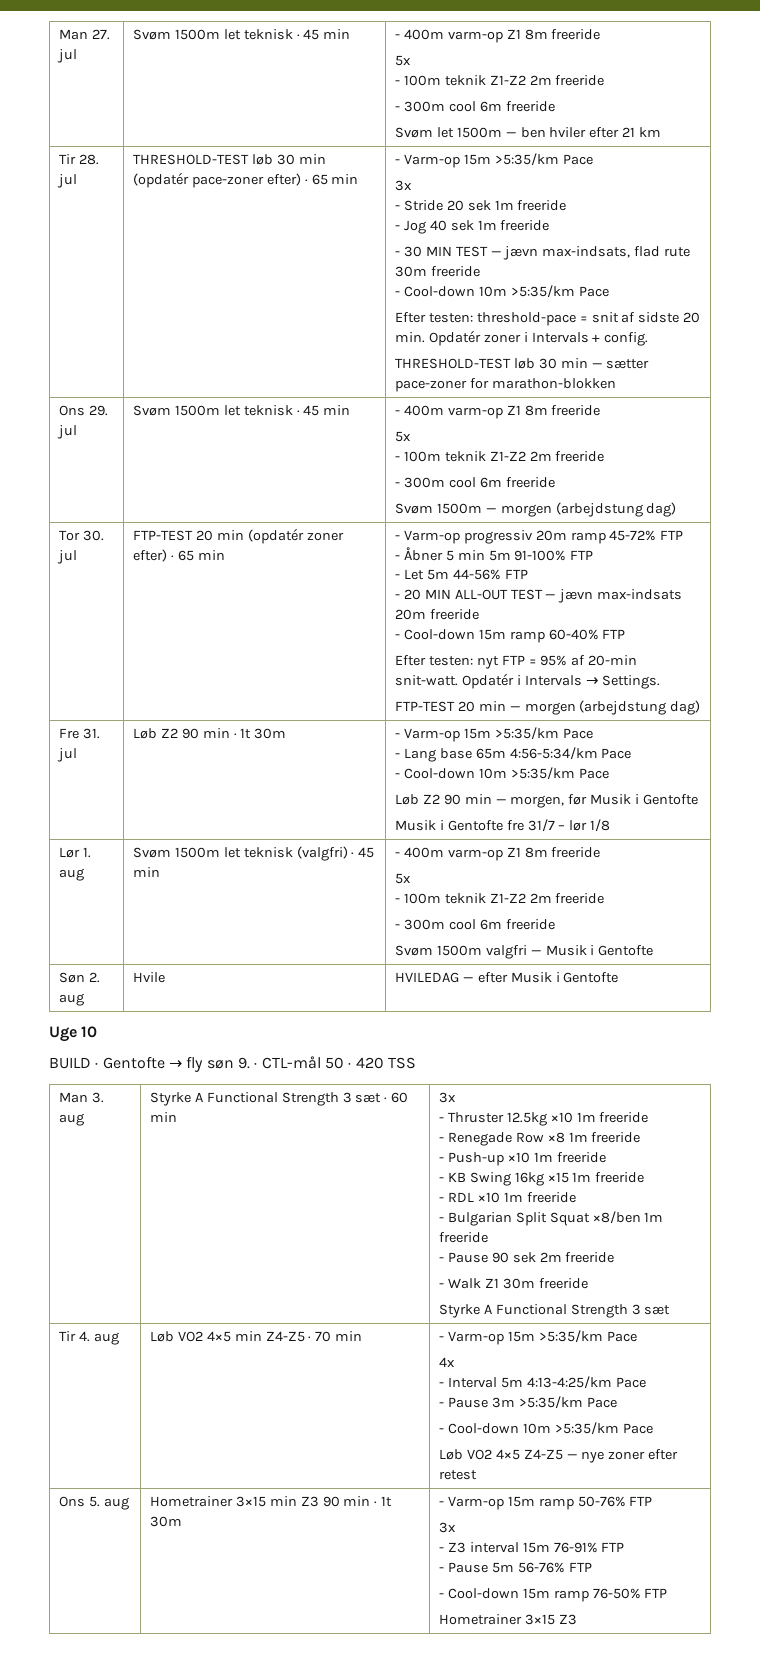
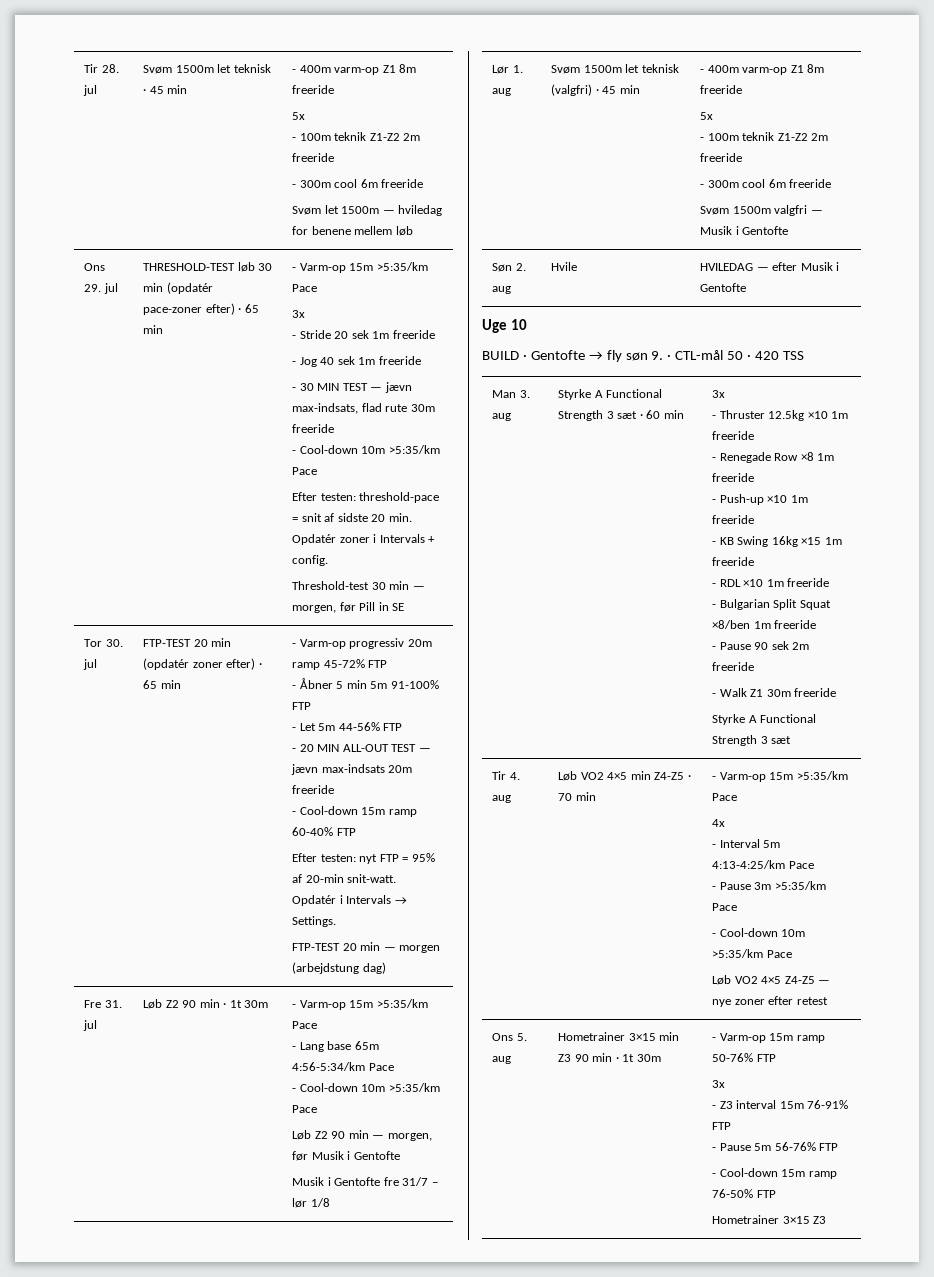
- Man 27. jul | Svøm 1500m let teknisk · 45 min | - 400m varm-op Z1 8m freeride
+ Tir 28. jul | Svøm 1500m let teknisk · 45 min | - 400m varm-op Z1 8m freeride
  5x
  - 100m teknik Z1-Z2 2m freeride
  - 300m cool 6m freeride
- Svøm let 1500m — ben hviler efter 21 km
- Tir 28. jul
+ Svøm let 1500m — hviledag for benene mellem løb
+ Ons 29. jul
- THRESHOLD-TEST løb 30 min — sætter pace-zoner for marathon-blokken
- Ons 29. jul | Svøm 1500m let teknisk · 45 min | - 400m varm-op Z1 8m freeride
- 5x
- - 100m teknik Z1-Z2 2m freeride
- - 300m cool 6m freeride
- Svøm 1500m — morgen (arbejdstung dag)
+ Threshold-test 30 min — morgen, før Pill in SE

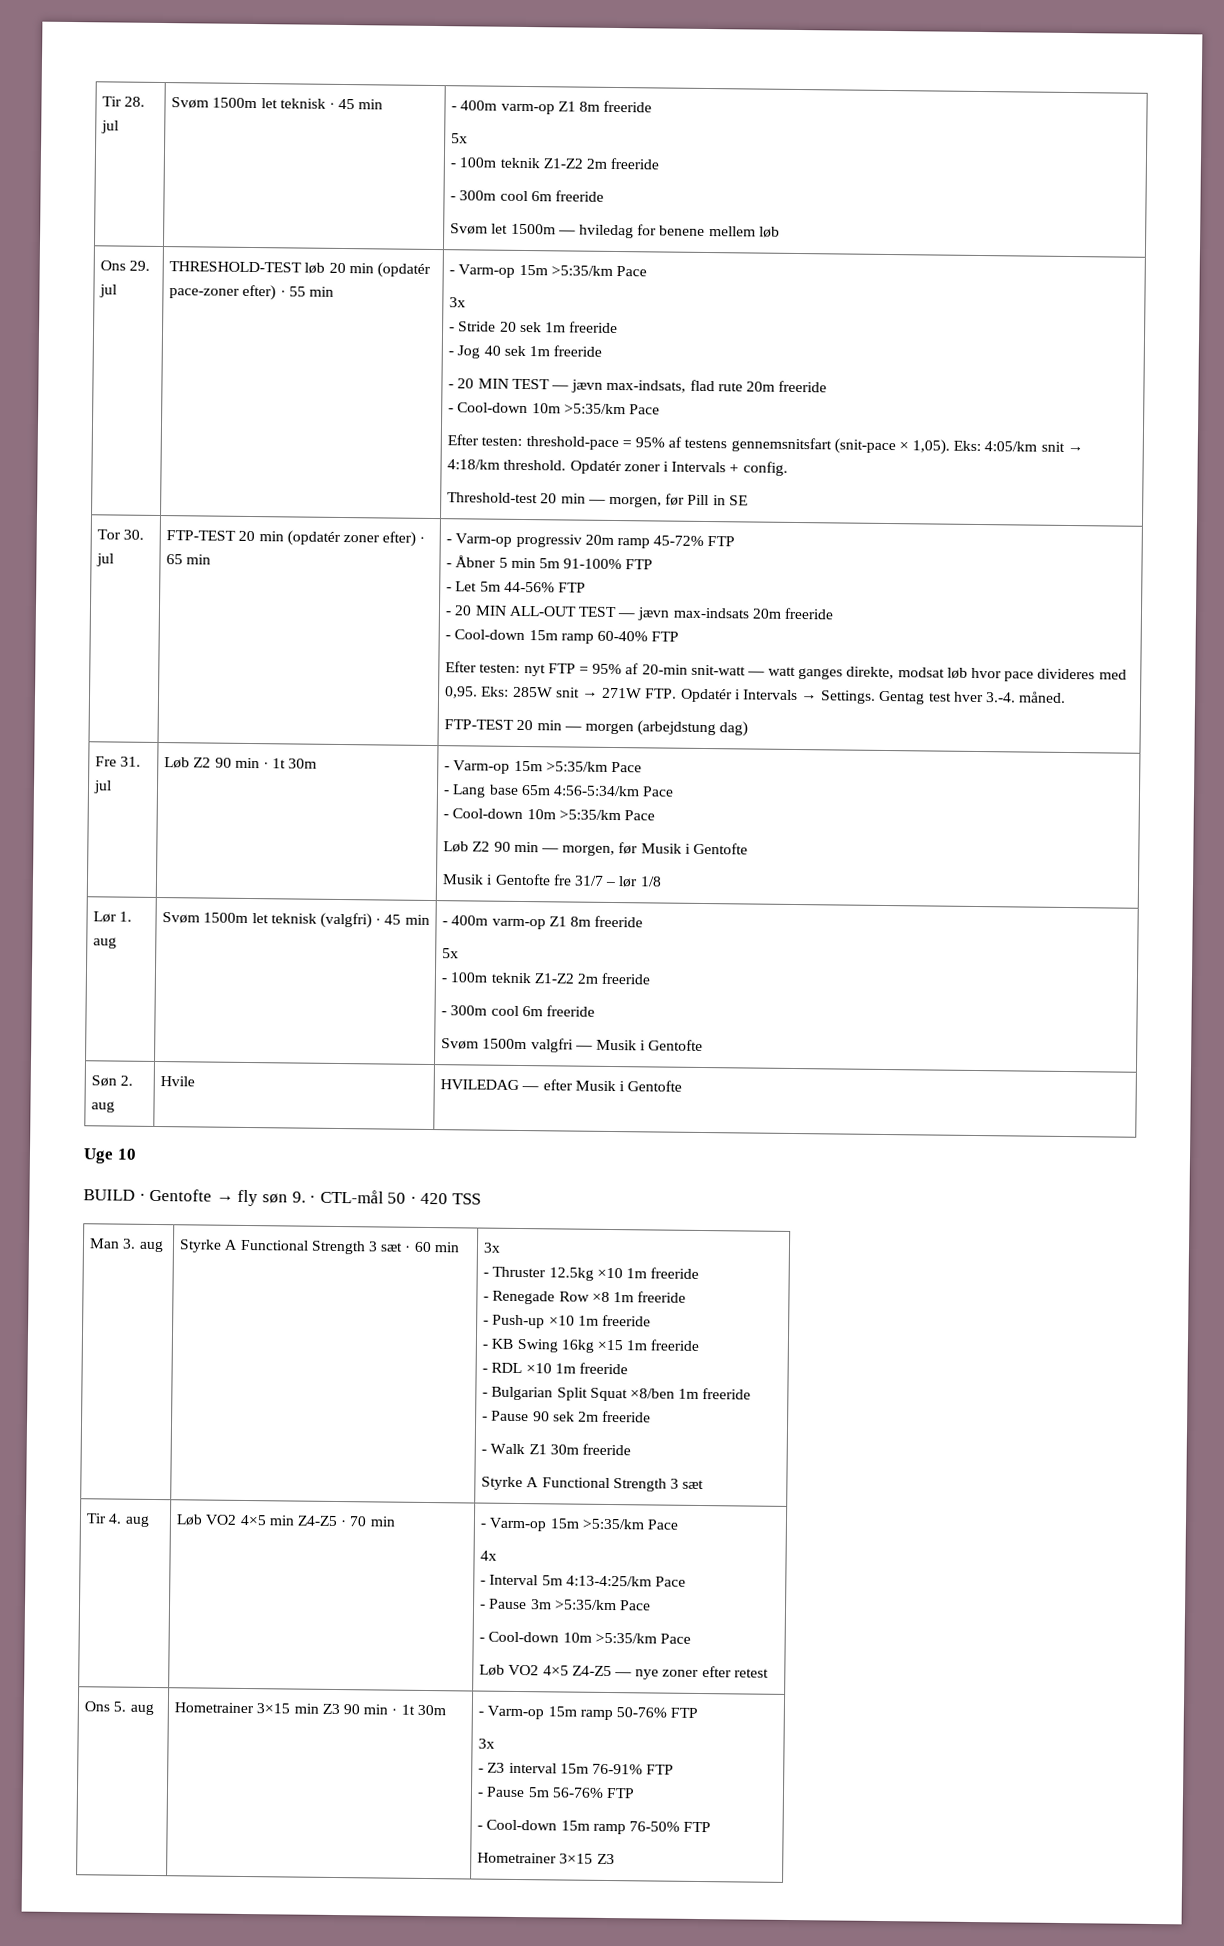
- THRESHOLD-TEST løb 30 min (opdatér pace-zoner efter) · 65 min
+ THRESHOLD-TEST løb 20 min (opdatér pace-zoner efter) · 55 min
- - 30 MIN TEST — jævn max-indsats, flad rute 30m freeride
+ - 20 MIN TEST — jævn max-indsats, flad rute 20m freeride
- Efter testen: threshold-pace = snit af sidste 20 min. Opdatér zoner i Intervals + config.
+ Efter testen: threshold-pace = 95% af testens gennemsnitsfart (snit-pace × 1,05). Eks: 4:05/km snit → 4:18/km threshold. Opdatér zoner i Intervals + config.
- Threshold-test 30 min — morgen, før Pill in SE
+ Threshold-test 20 min — morgen, før Pill in SE
- Efter testen: nyt FTP = 95% af 20-min snit-watt. Opdatér i Intervals → Settings.
+ Efter testen: nyt FTP = 95% af 20-min snit-watt — watt ganges direkte, modsat løb hvor pace divideres med 0,95. Eks: 285W snit → 271W FTP. Opdatér i Intervals → Settings. Gentag test hver 3.-4. måned.

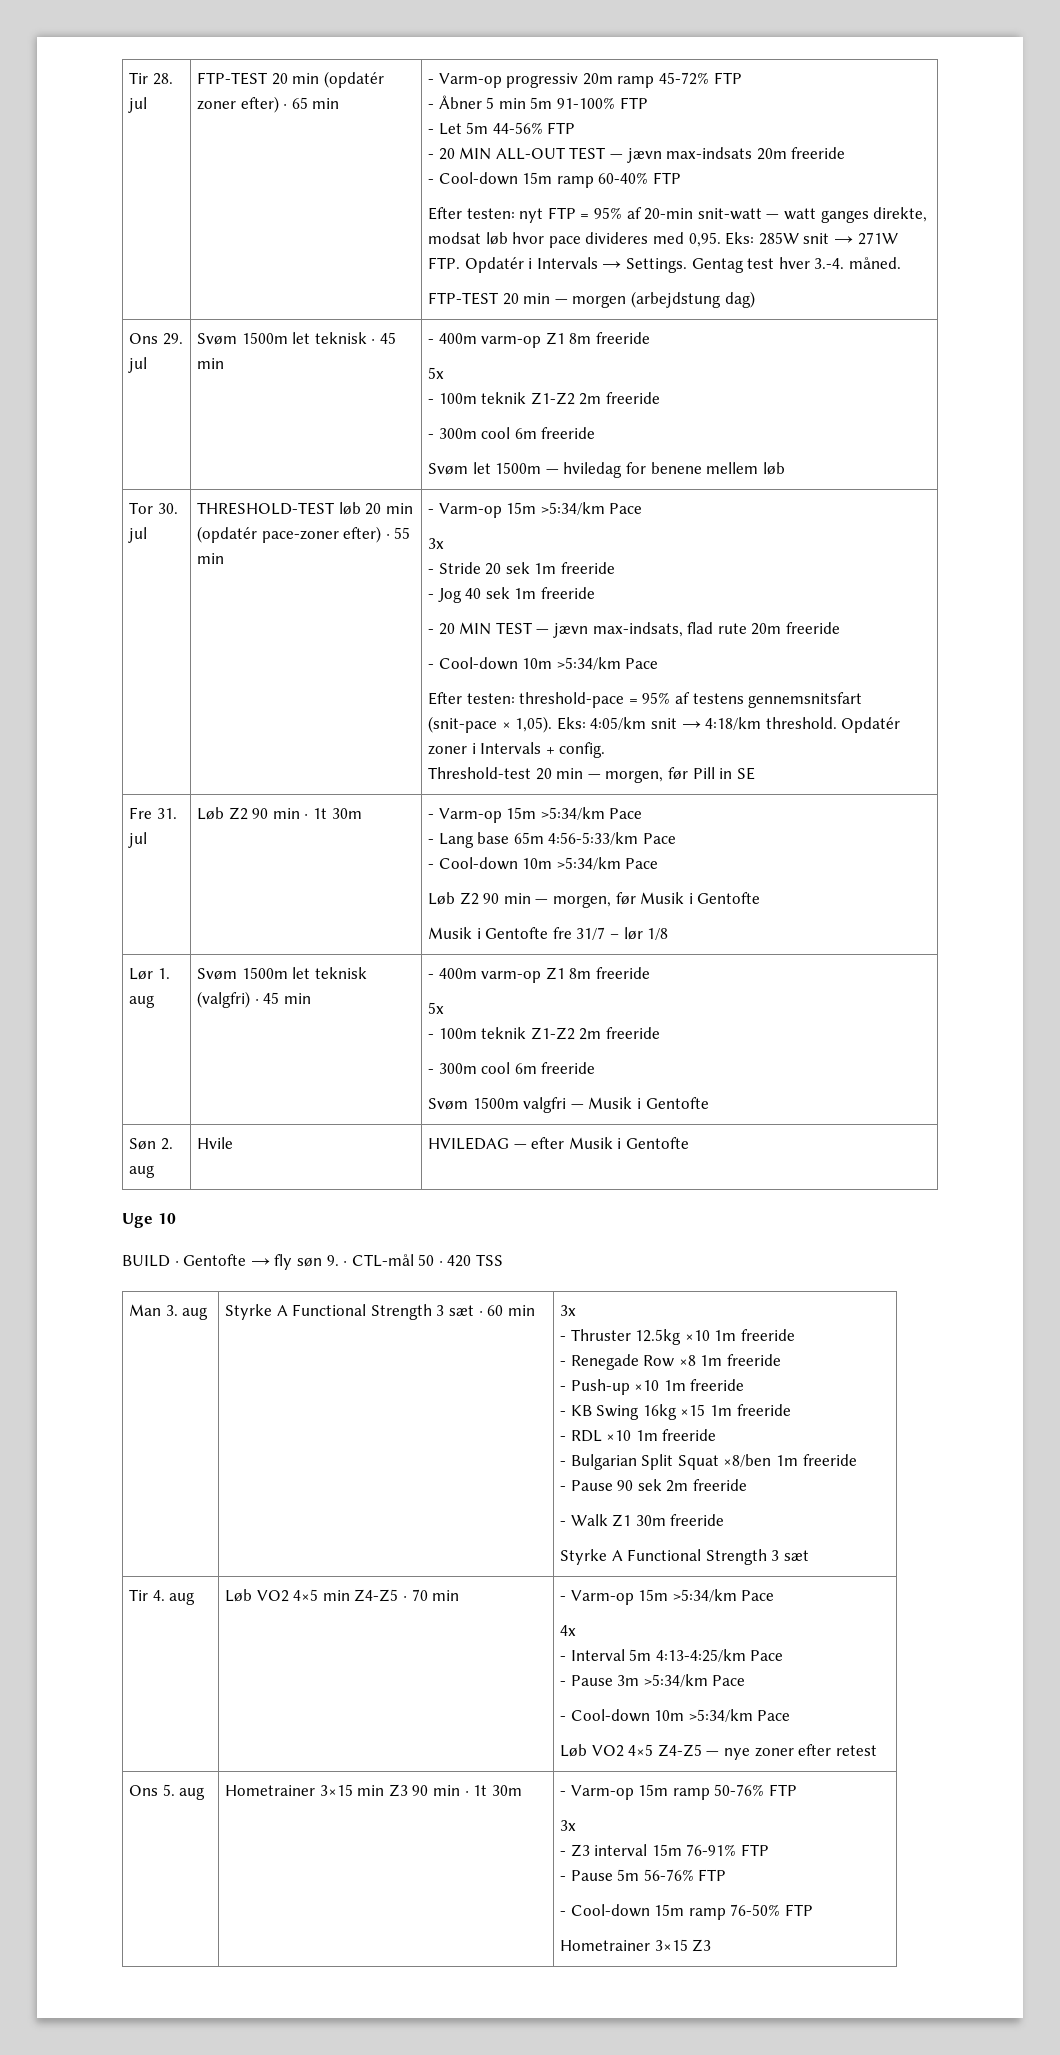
- Svøm 1500m let teknisk · 45 min | - 400m varm-op Z1 8m freeride
- 5x
- - 100m teknik Z1-Z2 2m freeride
- - 300m cool 6m freeride
- Svøm let 1500m — hviledag for benene mellem løb
- Ons 29. jul | THRESHOLD-TEST løb 20 min (opdatér pace-zoner efter) · 55 min | - Varm-op 15m >5:35/km Pace
- 3x
- - Stride 20 sek 1m freeride
- - Jog 40 sek 1m freeride
- - 20 MIN TEST — jævn max-indsats, flad rute 20m freeride
- - Cool-down 10m >5:35/km Pace
- Efter testen: threshold-pace = 95% af testens gennemsnitsfart (snit-pace × 1,05). Eks: 4:05/km snit → 4:18/km threshold. Opdatér zoner i Intervals + config.
- Threshold-test 20 min — morgen, før Pill in SE
- Tor 30. jul
+ Ons 29. jul | Svøm 1500m let teknisk · 45 min | - 400m varm-op Z1 8m freeride
+ 5x
+ - 100m teknik Z1-Z2 2m freeride
+ - 300m cool 6m freeride
+ Svøm let 1500m — hviledag for benene mellem løb
+ Tor 30. jul | THRESHOLD-TEST løb 20 min (opdatér pace-zoner efter) · 55 min | - Varm-op 15m >5:34/km Pace
+ 3x
+ - Stride 20 sek 1m freeride
+ - Jog 40 sek 1m freeride
+ - 20 MIN TEST — jævn max-indsats, flad rute 20m freeride
+ - Cool-down 10m >5:34/km Pace
+ Efter testen: threshold-pace = 95% af testens gennemsnitsfart (snit-pace × 1,05). Eks: 4:05/km snit → 4:18/km threshold. Opdatér zoner i Intervals + config.
+ Threshold-test 20 min — morgen, før Pill in SE
- Løb Z2 90 min · 1t 30m | - Varm-op 15m >5:35/km Pace
+ Løb Z2 90 min · 1t 30m | - Varm-op 15m >5:34/km Pace
- - Lang base 65m 4:56-5:34/km Pace
- - Cool-down 10m >5:35/km Pace
+ - Lang base 65m 4:56-5:33/km Pace
+ - Cool-down 10m >5:34/km Pace
- Løb VO2 4×5 min Z4-Z5 · 70 min | - Varm-op 15m >5:35/km Pace
+ Løb VO2 4×5 min Z4-Z5 · 70 min | - Varm-op 15m >5:34/km Pace
- - Pause 3m >5:35/km Pace
- - Cool-down 10m >5:35/km Pace
+ - Pause 3m >5:34/km Pace
+ - Cool-down 10m >5:34/km Pace

